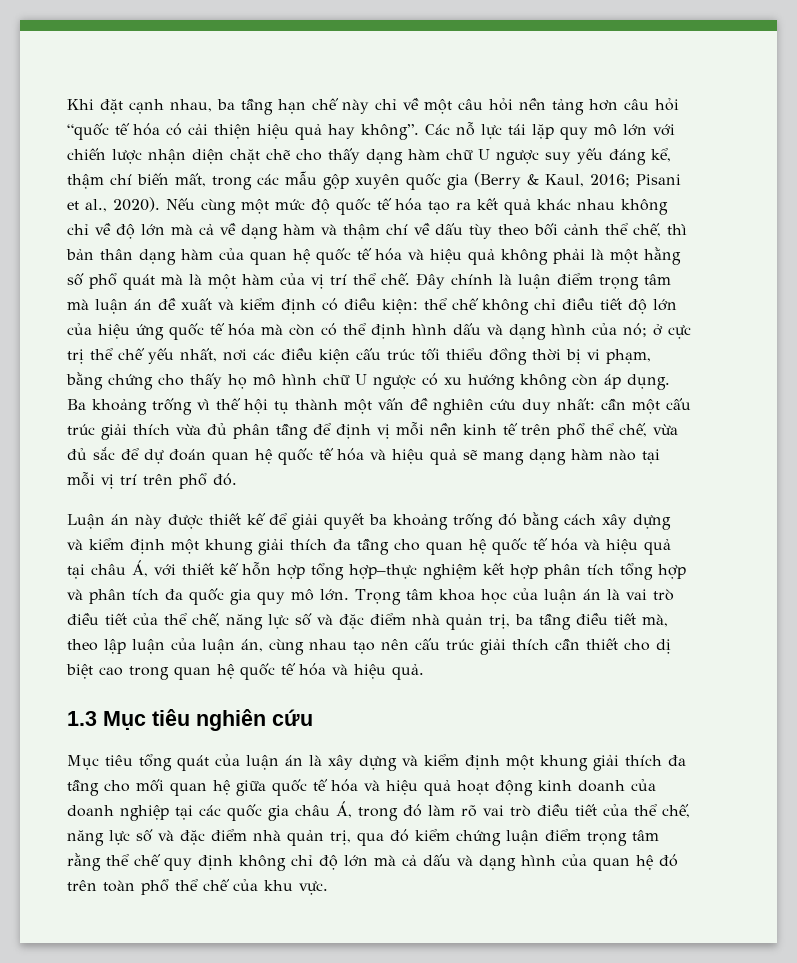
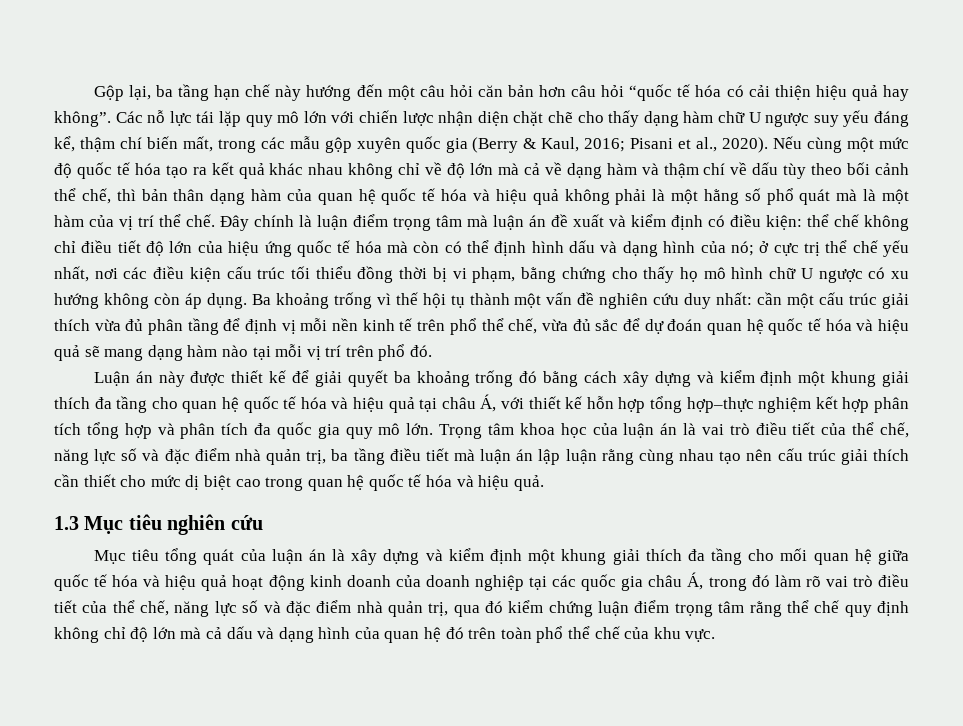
- Khi đặt cạnh nhau, ba tầng hạn chế này chỉ về một câu hỏi nền tảng hơn câu hỏi “quốc tế hóa có cải thiện hiệu quả hay không”.
+ Gộp lại, ba tầng hạn chế này hướng đến một câu hỏi căn bản hơn câu hỏi “quốc tế hóa có cải thiện hiệu quả hay không”.
- Trọng tâm khoa học của luận án là vai trò điều tiết của thể chế, năng lực số và đặc điểm nhà quản trị, ba tầng điều tiết mà, theo lập luận của luận án, cùng nhau tạo nên cấu trúc giải thích cần thiết cho dị biệt cao trong quan hệ quốc tế hóa và hiệu quả.
+ Trọng tâm khoa học của luận án là vai trò điều tiết của thể chế, năng lực số và đặc điểm nhà quản trị, ba tầng điều tiết mà luận án lập luận rằng cùng nhau tạo nên cấu trúc giải thích cần thiết cho mức dị biệt cao trong quan hệ quốc tế hóa và hiệu quả.

